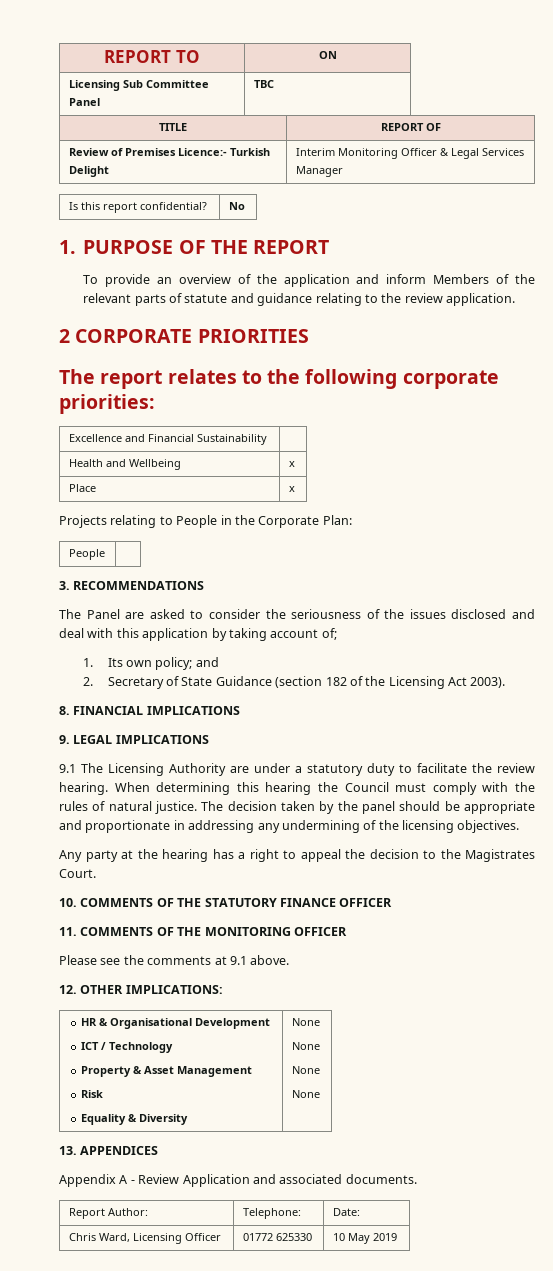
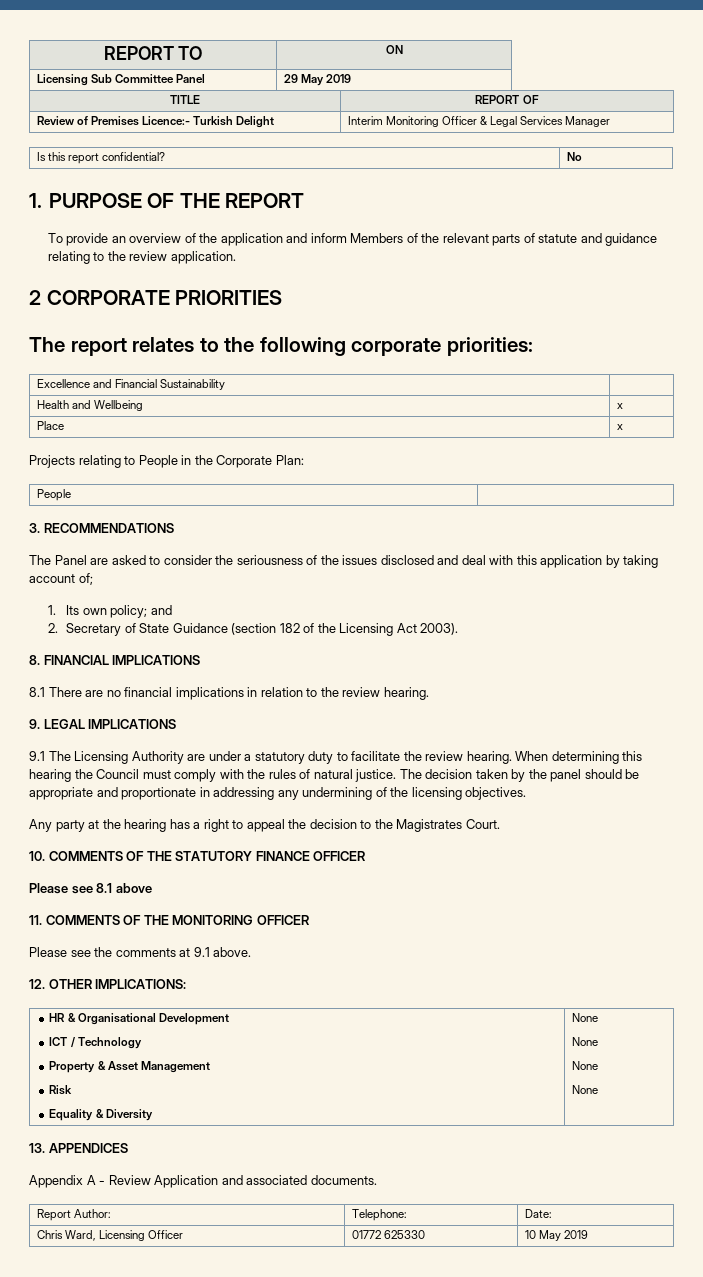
- Licensing Sub Committee Panel | TBC
+ Licensing Sub Committee Panel | 29 May 2019
+ 8.1 There are no financial implications in relation to the review hearing.
+ Please see 8.1 above

